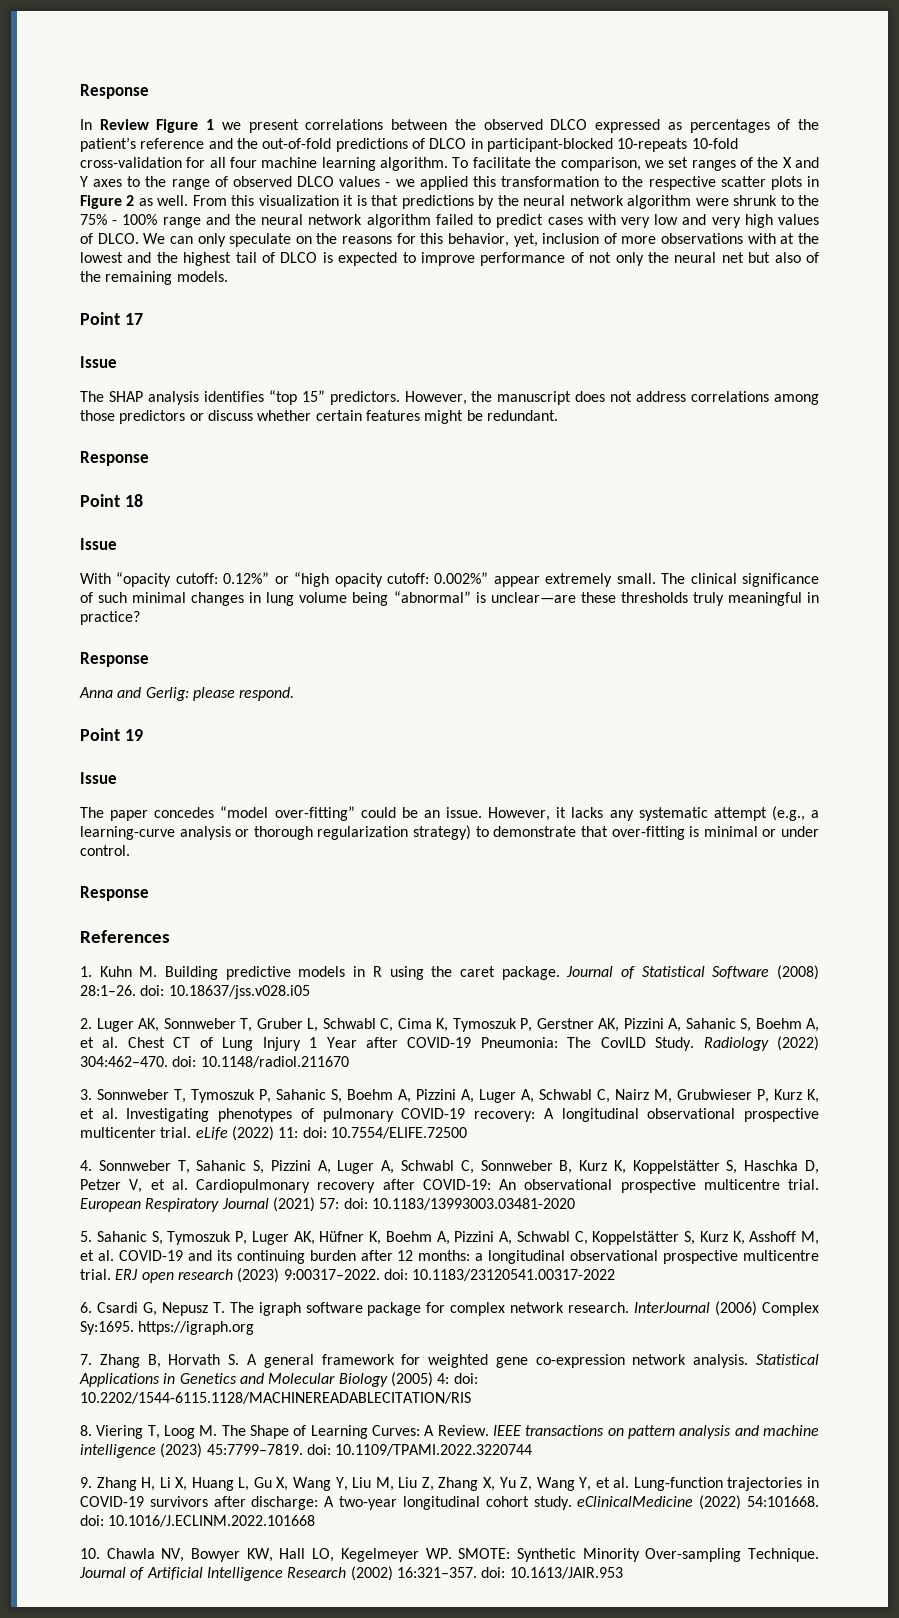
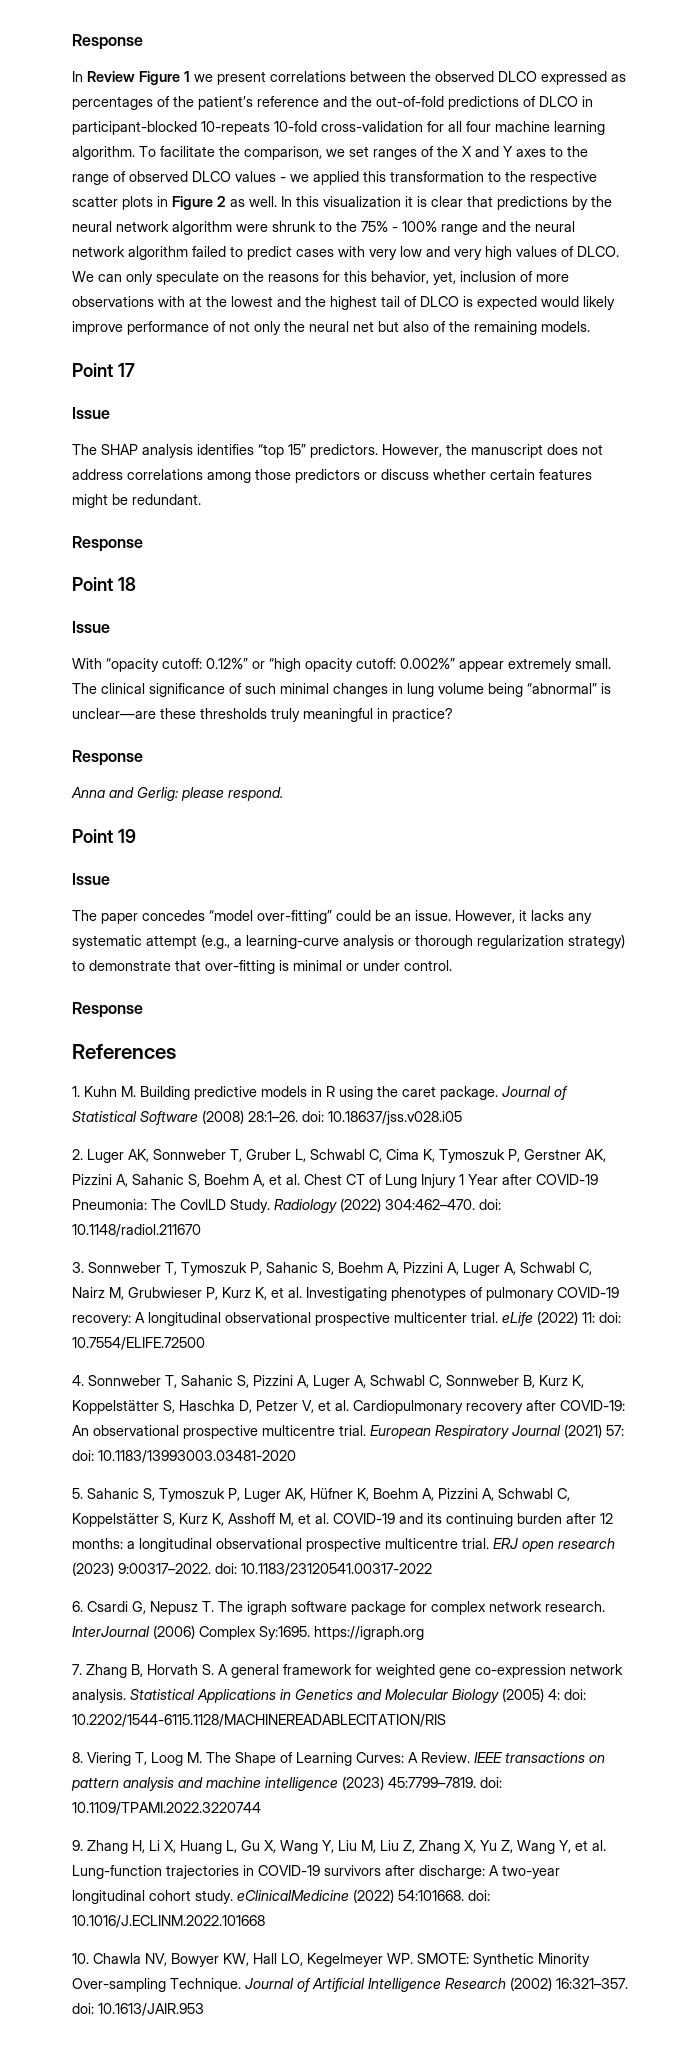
- From this visualization it is that predictions by the neural network algorithm were shrunk to the 75% - 100% range and the neural network algorithm failed to predict cases with very low and very high values of DLCO.
+ In this visualization it is clear that predictions by the neural network algorithm were shrunk to the 75% - 100% range and the neural network algorithm failed to predict cases with very low and very high values of DLCO.
- We can only speculate on the reasons for this behavior, yet, inclusion of more observations with at the lowest and the highest tail of DLCO is expected to improve performance of not only the neural net but also of the remaining models.
+ We can only speculate on the reasons for this behavior, yet, inclusion of more observations with at the lowest and the highest tail of DLCO is expected would likely improve performance of not only the neural net but also of the remaining models.

